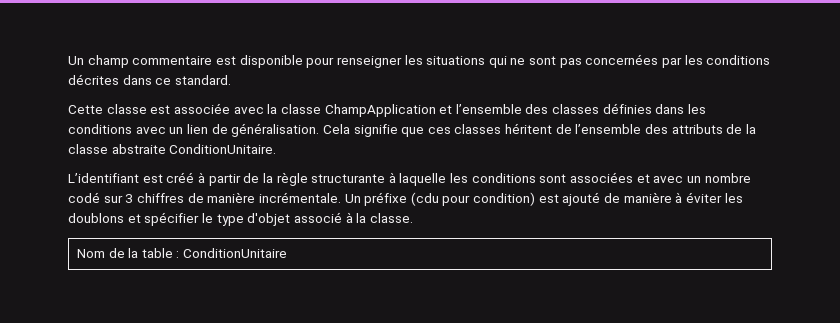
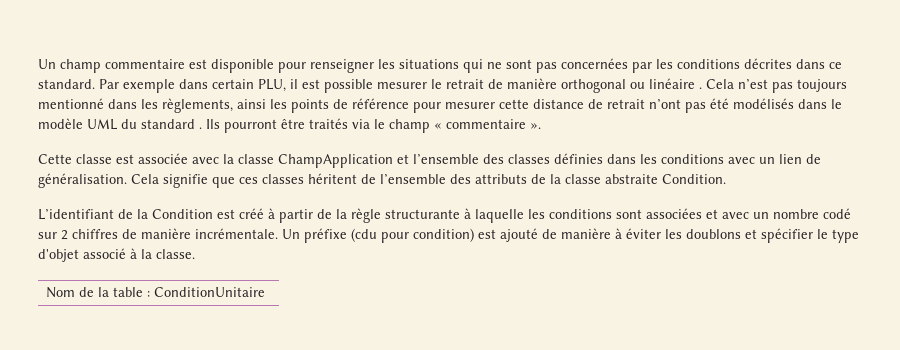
+ Par exemple dans certain PLU, il est possible mesurer le retrait de manière orthogonal ou linéaire . Cela n’est pas toujours mentionné dans les règlements, ainsi les points de référence pour mesurer cette distance de retrait n’ont pas été modélisés dans le modèle UML du standard . Ils pourront être traités via le champ « commentaire ».
- Cela signifie que ces classes héritent de l’ensemble des attributs de la classe abstraite ConditionUnitaire.
+ Cela signifie que ces classes héritent de l’ensemble des attributs de la classe abstraite Condition.
- L’identifiant est créé à partir de la règle structurante à laquelle les conditions sont associées et avec un nombre codé sur 3 chiffres de manière incrémentale.
+ L’identifiant de la Condition est créé à partir de la règle structurante à laquelle les conditions sont associées et avec un nombre codé sur 2 chiffres de manière incrémentale.

